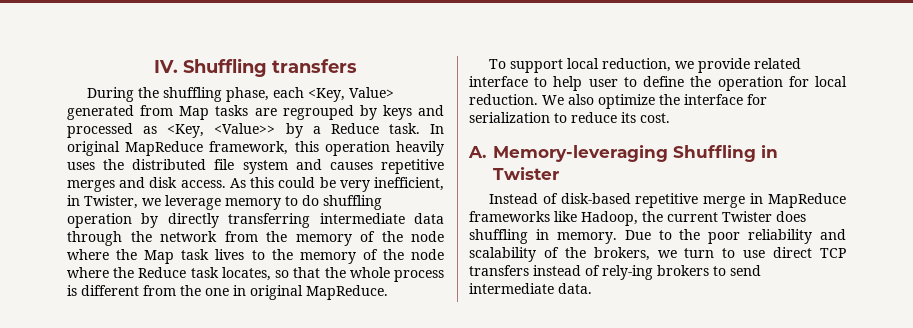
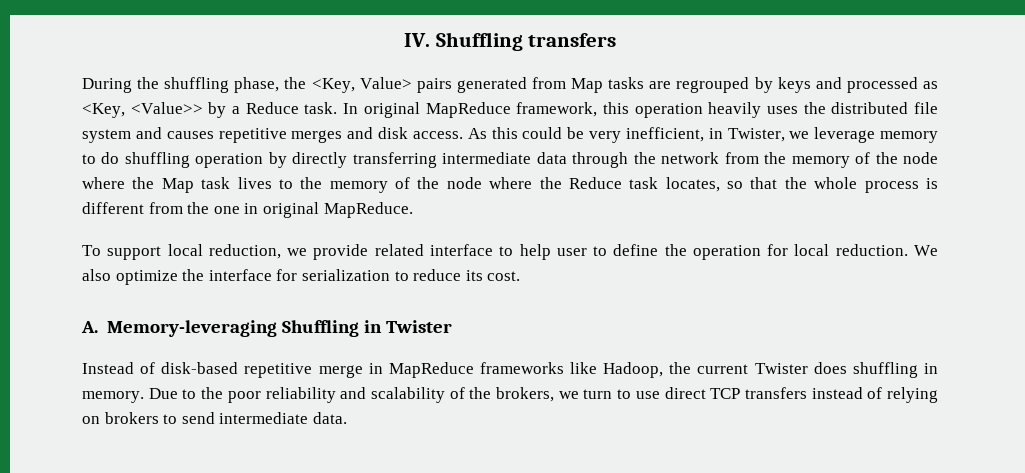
- During the shuffling phase, each <Key, Value> generated from Map tasks are regrouped by keys and processed as <Key, <Value>> by a Reduce task.
+ During the shuffling phase, the <Key, Value> pairs generated from Map tasks are regrouped by keys and processed as <Key, <Value>> by a Reduce task.
- Due to the poor reliability and scalability of the brokers, we turn to use direct TCP transfers instead of rely-ing brokers to send intermediate data.
+ Due to the poor reliability and scalability of the brokers, we turn to use direct TCP transfers instead of relying on brokers to send intermediate data.

